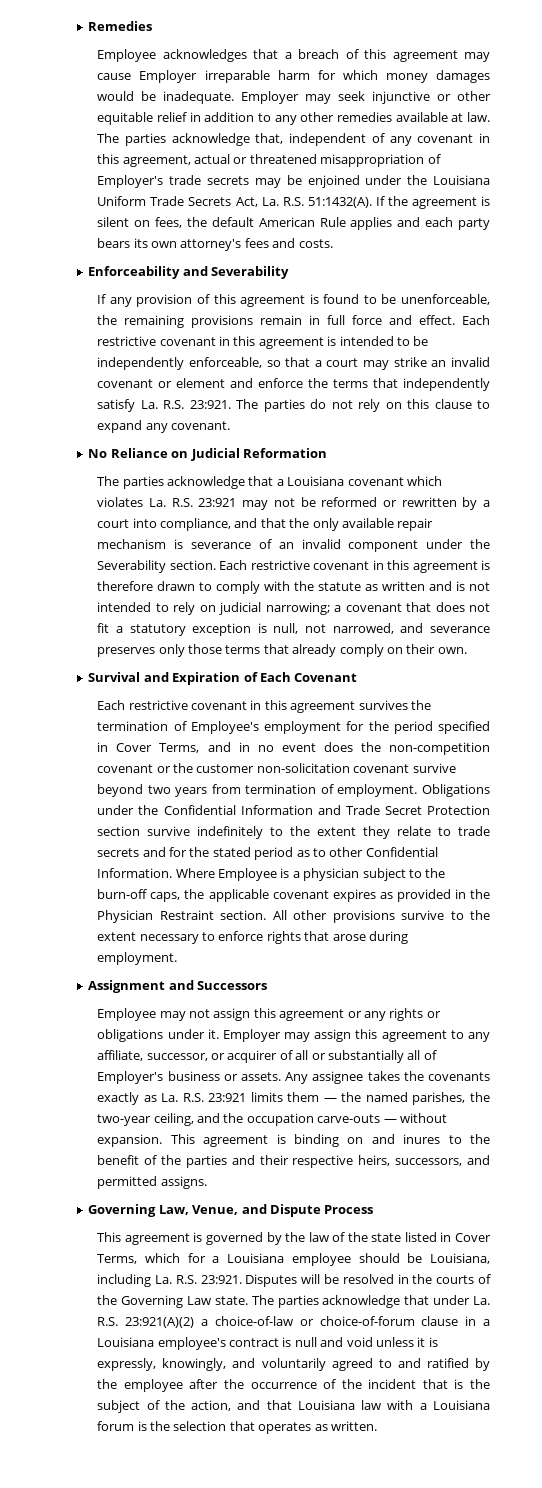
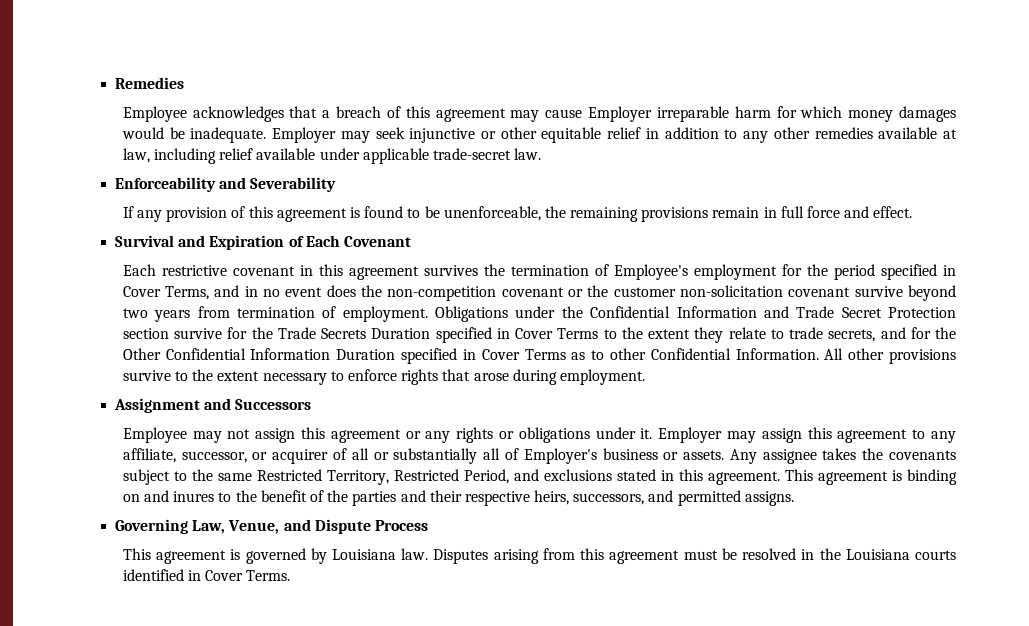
- Employer may seek injunctive or other equitable relief in addition to any other remedies available at law. The parties acknowledge that, independent of any covenant in this agreement, actual or threatened misappropriation of Employer's trade secrets may be enjoined under the Louisiana Uniform Trade Secrets Act, La. R.S. 51:1432(A). If the agreement is silent on fees, the default American Rule applies and each party bears its own attorney's fees and costs.
+ Employer may seek injunctive or other equitable relief in addition to any other remedies available at law, including relief available under applicable trade-secret law.
- Each restrictive covenant in this agreement is intended to be independently enforceable, so that a court may strike an invalid covenant or element and enforce the terms that independently satisfy La. R.S. 23:921. The parties do not rely on this clause to expand any covenant.
- No Reliance on Judicial Reformation
- The parties acknowledge that a Louisiana covenant which violates La. R.S. 23:921 may not be reformed or rewritten by a court into compliance, and that the only available repair mechanism is severance of an invalid component under the Severability section. Each restrictive covenant in this agreement is therefore drawn to comply with the statute as written and is not intended to rely on judicial narrowing; a covenant that does not fit a statutory exception is null, not narrowed, and severance preserves only those terms that already comply on their own.
- Obligations under the Confidential Information and Trade Secret Protection section survive indefinitely to the extent they relate to trade secrets and for the stated period as to other Confidential Information.
+ Obligations under the Confidential Information and Trade Secret Protection section survive for the Trade Secrets Duration specified in Cover Terms to the extent they relate to trade secrets, and for the Other Confidential Information Duration specified in Cover Terms as to other Confidential Information.
- Where Employee is a physician subject to the burn-off caps, the applicable covenant expires as provided in the Physician Restraint section.
- Any assignee takes the covenants exactly as La. R.S. 23:921 limits them — the named parishes, the two-year ceiling, and the occupation carve-outs — without expansion.
+ Any assignee takes the covenants subject to the same Restricted Territory, Restricted Period, and exclusions stated in this agreement.
- This agreement is governed by the law of the state listed in Cover Terms, which for a Louisiana employee should be Louisiana, including La. R.S. 23:921. Disputes will be resolved in the courts of the Governing Law state. The parties acknowledge that under La. R.S. 23:921(A)(2) a choice-of-law or choice-of-forum clause in a Louisiana employee's contract is null and void unless it is expressly, knowingly, and voluntarily agreed to and ratified by the employee after the occurrence of the incident that is the subject of the action, and that Louisiana law with a Louisiana forum is the selection that operates as written.
+ This agreement is governed by Louisiana law. Disputes arising from this agreement must be resolved in the Louisiana courts identified in Cover Terms.

